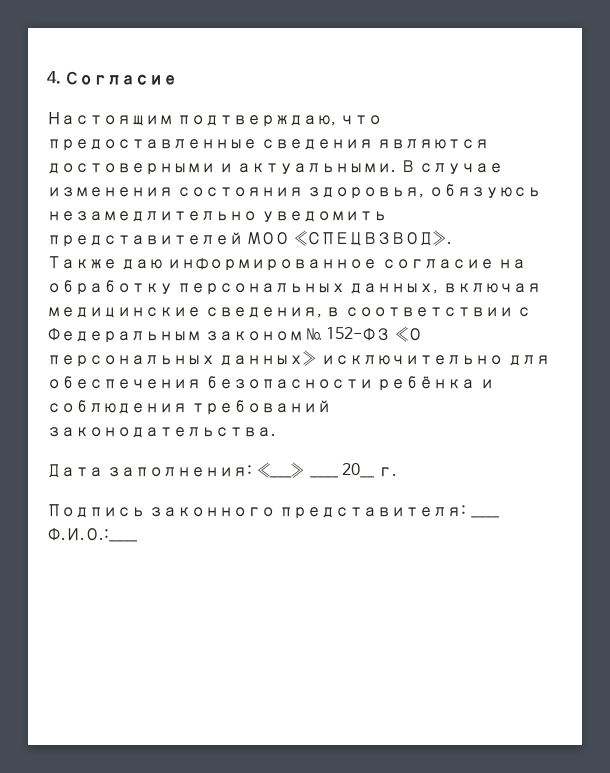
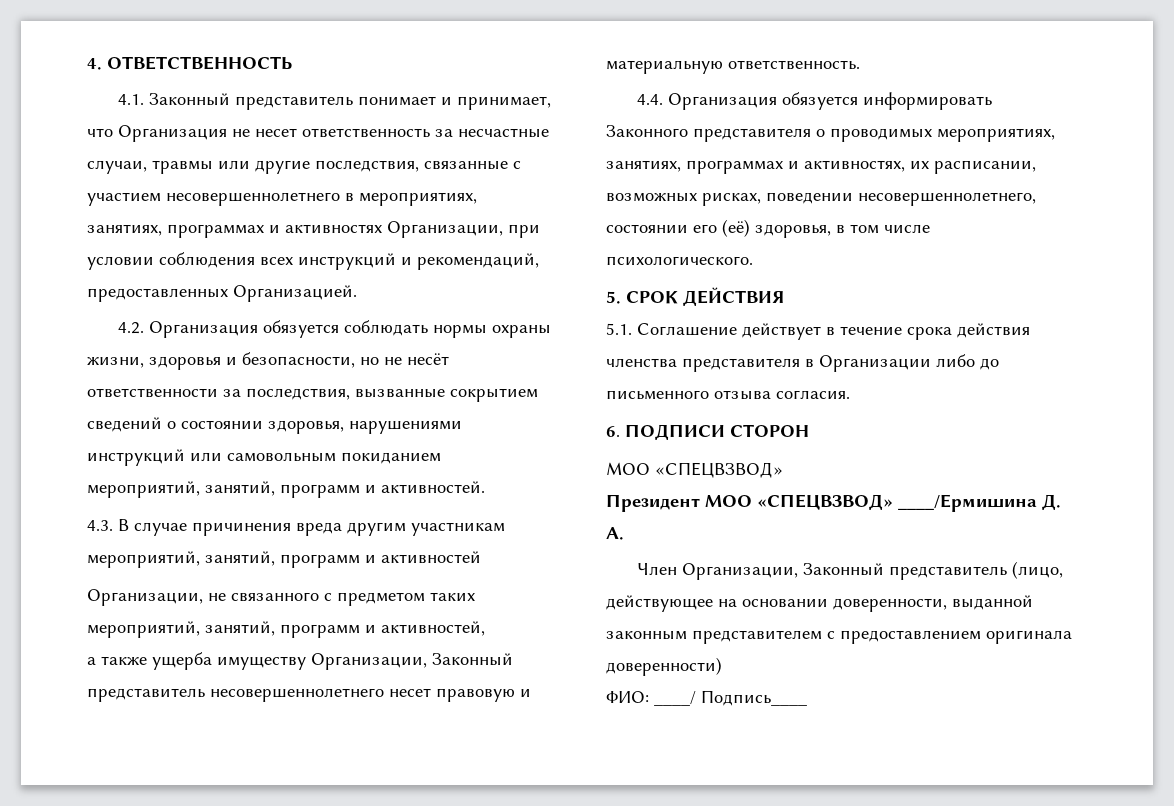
- 4. Согласие
- Настоящим подтверждаю, что предоставленные сведения являются достоверными и актуальными. В случае изменения состояния здоровья, обязуюсь незамедлительно уведомить представителей МОО «СПЕЦВЗВОД».
- Также даю информированное согласие на обработку персональных данных, включая медицинские сведения, в соответствии с Федеральным законом № 152-ФЗ «О персональных данных» исключительно для обеспечения безопасности ребёнка и соблюдения требований законодательства.
- Дата заполнения: «___» ____ 20__ г.
- Подпись законного представителя: ____ Ф.И.О.:____
+ 4. ОТВЕТСТВЕННОСТЬ
+ 4.1. Законный представитель понимает и принимает, что Организация не несет ответственность за несчастные случаи, травмы или другие последствия, связанные с участием несовершеннолетнего в мероприятиях, занятиях, программах и активностях Организации, при условии соблюдения всех инструкций и рекомендаций, предоставленных Организацией.
+ 4.2. Организация обязуется соблюдать нормы охраны жизни, здоровья и безопасности, но не несёт ответственности за последствия, вызванные сокрытием сведений о состоянии здоровья, нарушениями инструкций или самовольным покиданием мероприятий, занятий, программ и активностей.
+ 4.3. В случае причинения вреда другим участникам мероприятий, занятий, программ и активностей
+ Организации, не связанного с предметом таких мероприятий, занятий, программ и активностей,
+ а также ущерба имуществу Организации, Законный представитель несовершеннолетнего несет правовую и материальную ответственность.
+ 4.4. Организация обязуется информировать Законного представителя о проводимых мероприятиях, занятиях, программах и активностях, их расписании, возможных рисках, поведении несовершеннолетнего, состоянии его (её) здоровья, в том числе психологического.
+ 5. СРОК ДЕЙСТВИЯ
+ 5.1. Соглашение действует в течение срока действия членства представителя в Организации либо до письменного отзыва согласия.
+ 6. ПОДПИСИ СТОРОН
+ МОО «СПЕЦВЗВОД»
+ Президент МОО «СПЕЦВЗВОД» ____/Ермишина Д. А.
+ Член Организации, Законный представитель (лицо, действующее на основании доверенности, выданной законным представителем с предоставлением оригинала доверенности)
+ ФИО: ____/ Подпись____

